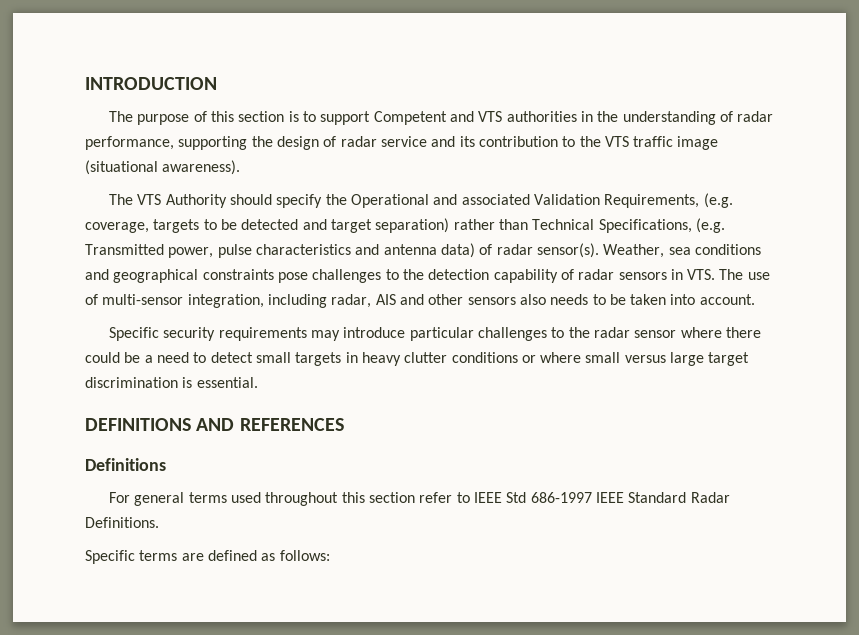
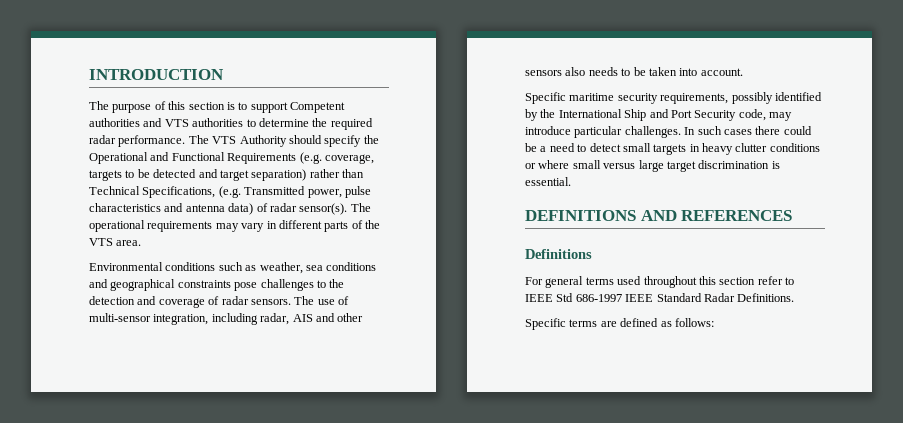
- The purpose of this section is to support Competent and VTS authorities in the understanding of radar performance, supporting the design of radar service and its contribution to the VTS traffic image (situational awareness).
- The VTS Authority should specify the Operational and associated Validation Requirements, (e.g. coverage, targets to be detected and target separation) rather than Technical Specifications, (e.g. Transmitted power, pulse characteristics and antenna data) of radar sensor(s).
+ The purpose of this section is to support Competent authorities and VTS authorities to determine the required radar performance. The VTS Authority should specify the Operational and Functional Requirements (e.g. coverage, targets to be detected and target separation) rather than Technical Specifications, (e.g. Transmitted power, pulse characteristics and antenna data) of radar sensor(s).
- Weather, sea conditions and geographical constraints pose challenges to the detection capability of radar sensors in VTS. The use of multi-sensor integration, including radar, AIS and other sensors also needs to be taken into account.
+ The operational requirements may vary in different parts of the VTS area.
+ Environmental conditions such as weather, sea conditions and geographical constraints pose challenges to the detection and coverage of radar sensors. The use of multi-sensor integration, including radar, AIS and other sensors also needs to be taken into account.
- Specific security requirements may introduce particular challenges to the radar sensor where there could be a need to detect small targets in heavy clutter conditions or where small versus large target discrimination is essential.
+ Specific maritime security requirements, possibly identified by the International Ship and Port Security code, may introduce particular challenges. In such cases there could be a need to detect small targets in heavy clutter conditions or where small versus large target discrimination is essential.

